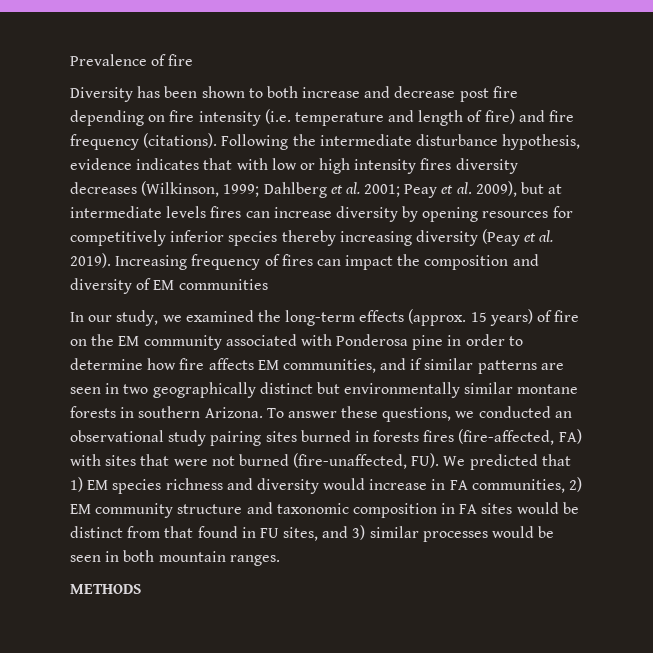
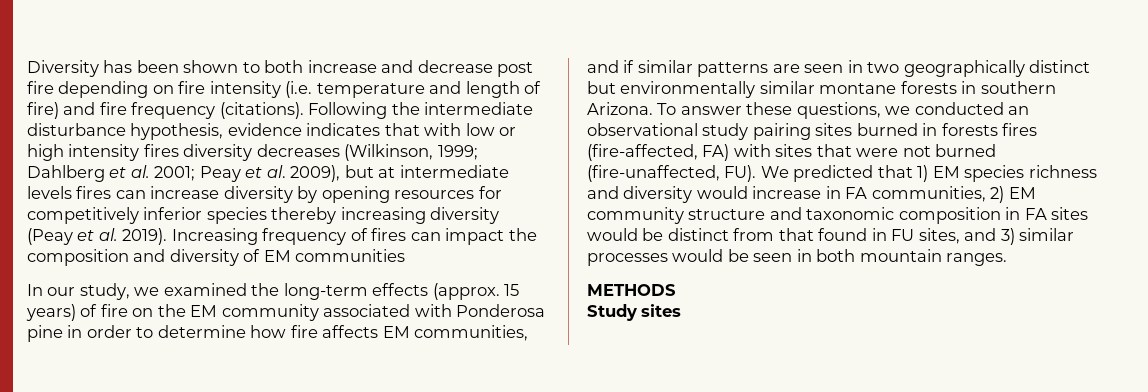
- Prevalence of fire
+ Study sites

